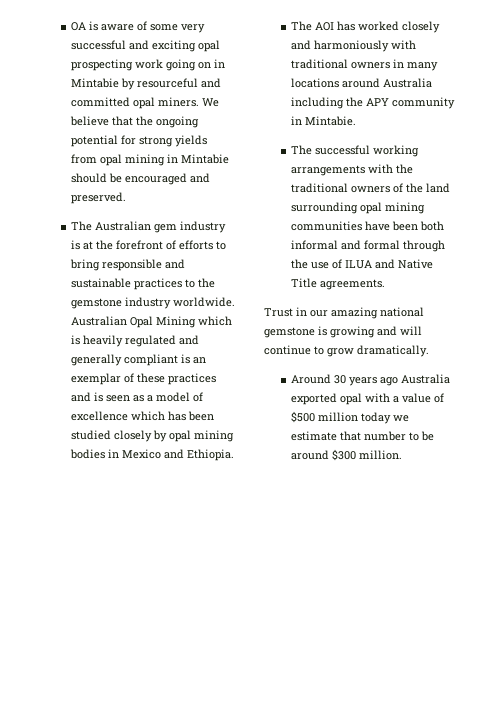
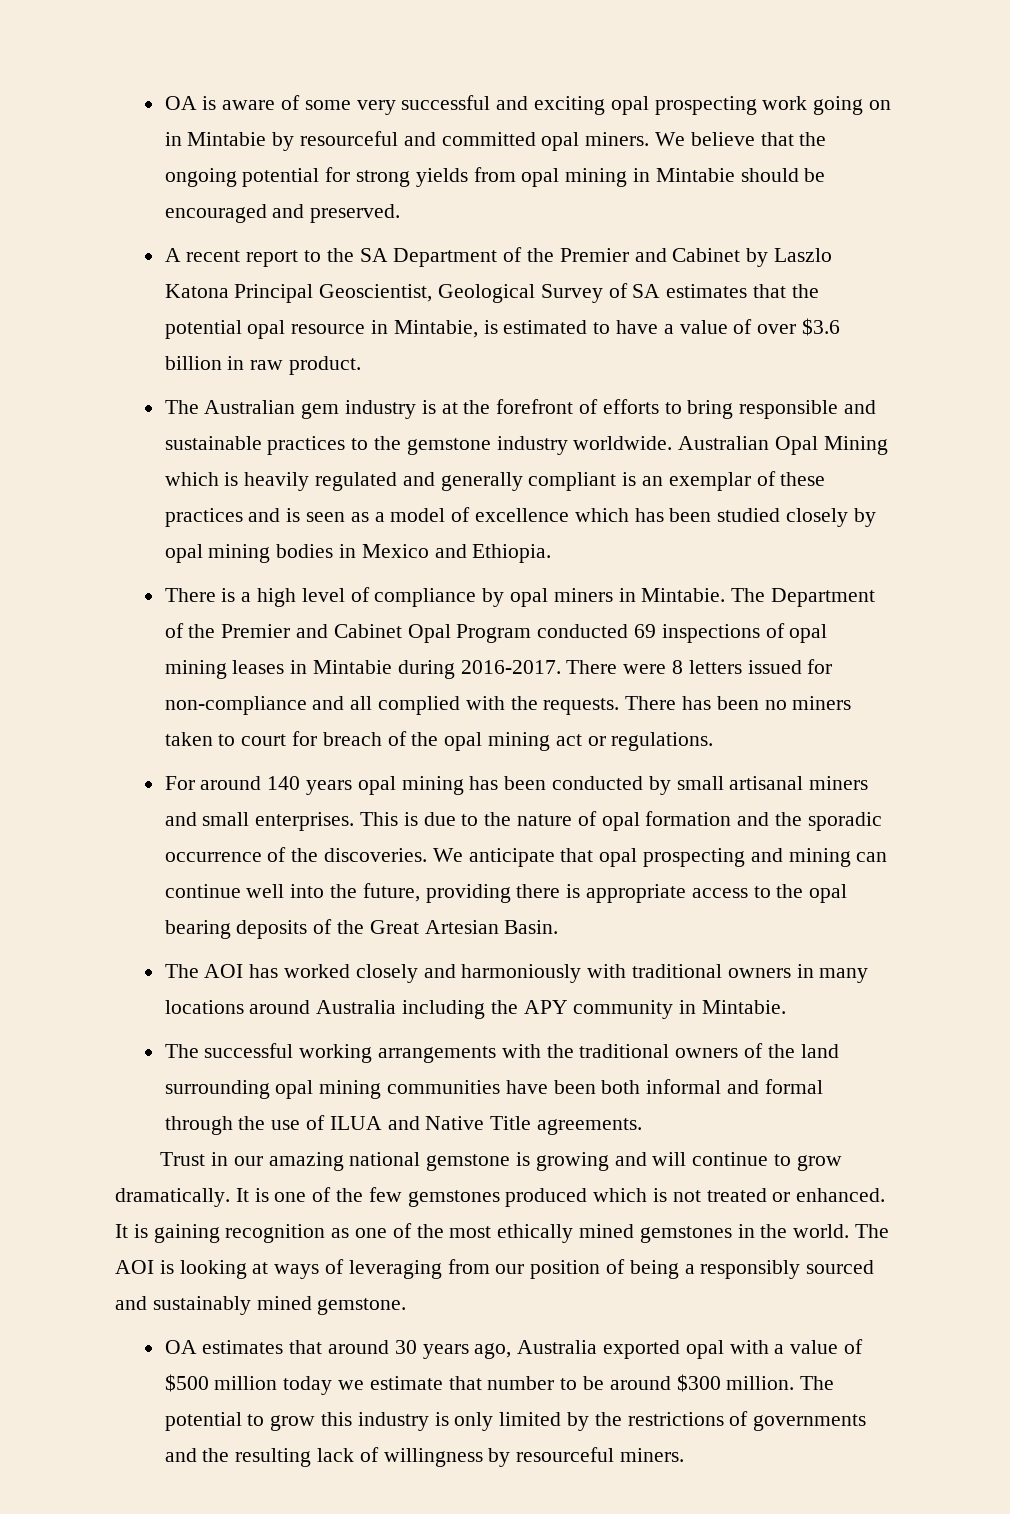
+ A recent report to the SA Department of the Premier and Cabinet by Laszlo Katona Principal Geoscientist, Geological Survey of SA estimates that the potential opal resource in Mintabie, is estimated to have a value of over $3.6 billion in raw product.
+ There is a high level of compliance by opal miners in Mintabie. The Department of the Premier and Cabinet Opal Program conducted 69 inspections of opal mining leases in Mintabie during 2016-2017. There were 8 letters issued for non-compliance and all complied with the requests. There has been no miners taken to court for breach of the opal mining act or regulations.
+ For around 140 years opal mining has been conducted by small artisanal miners and small enterprises. This is due to the nature of opal formation and the sporadic occurrence of the discoveries. We anticipate that opal prospecting and mining can continue well into the future, providing there is appropriate access to the opal bearing deposits of the Great Artesian Basin.
- Trust in our amazing national gemstone is growing and will continue to grow dramatically.
- Around 30 years ago Australia exported opal with a value of $500 million today we estimate that number to be around $300 million.
+ Trust in our amazing national gemstone is growing and will continue to grow dramatically. It is one of the few gemstones produced which is not treated or enhanced. It is gaining recognition as one of the most ethically mined gemstones in the world. The AOI is looking at ways of leveraging from our position of being a responsibly sourced and sustainably mined gemstone.
+ OA estimates that around 30 years ago, Australia exported opal with a value of $500 million today we estimate that number to be around $300 million.
+ The potential to grow this industry is only limited by the restrictions of governments and the resulting lack of willingness by resourceful miners.

